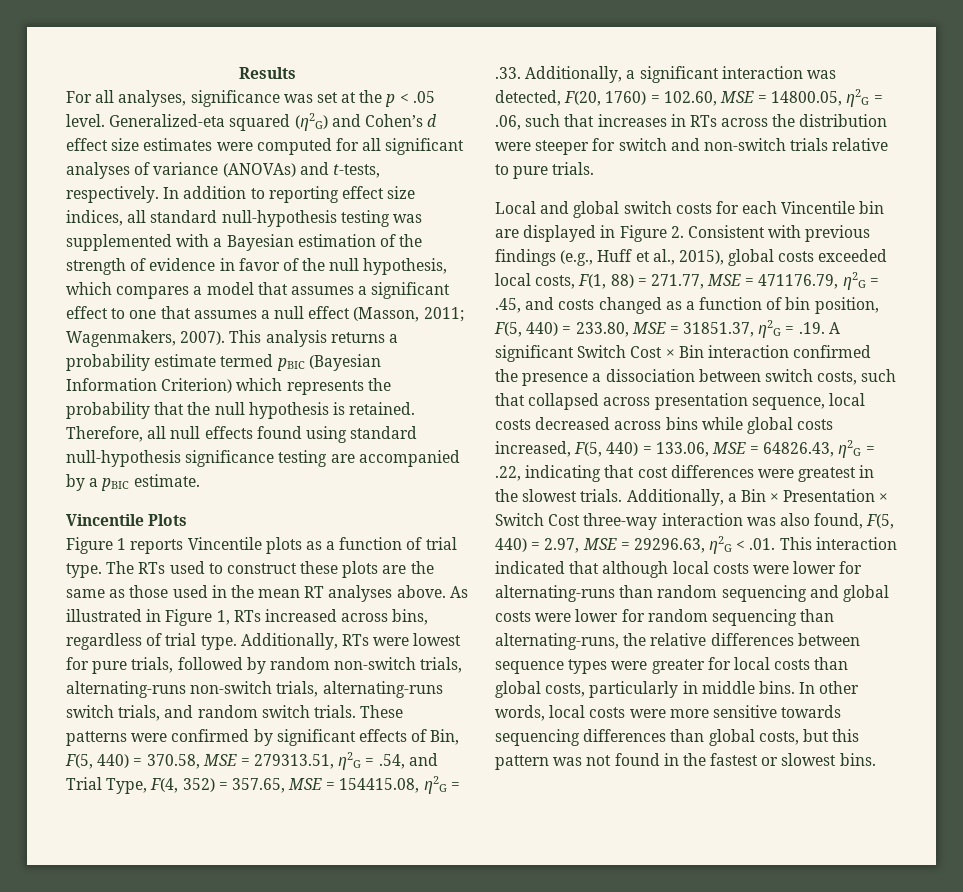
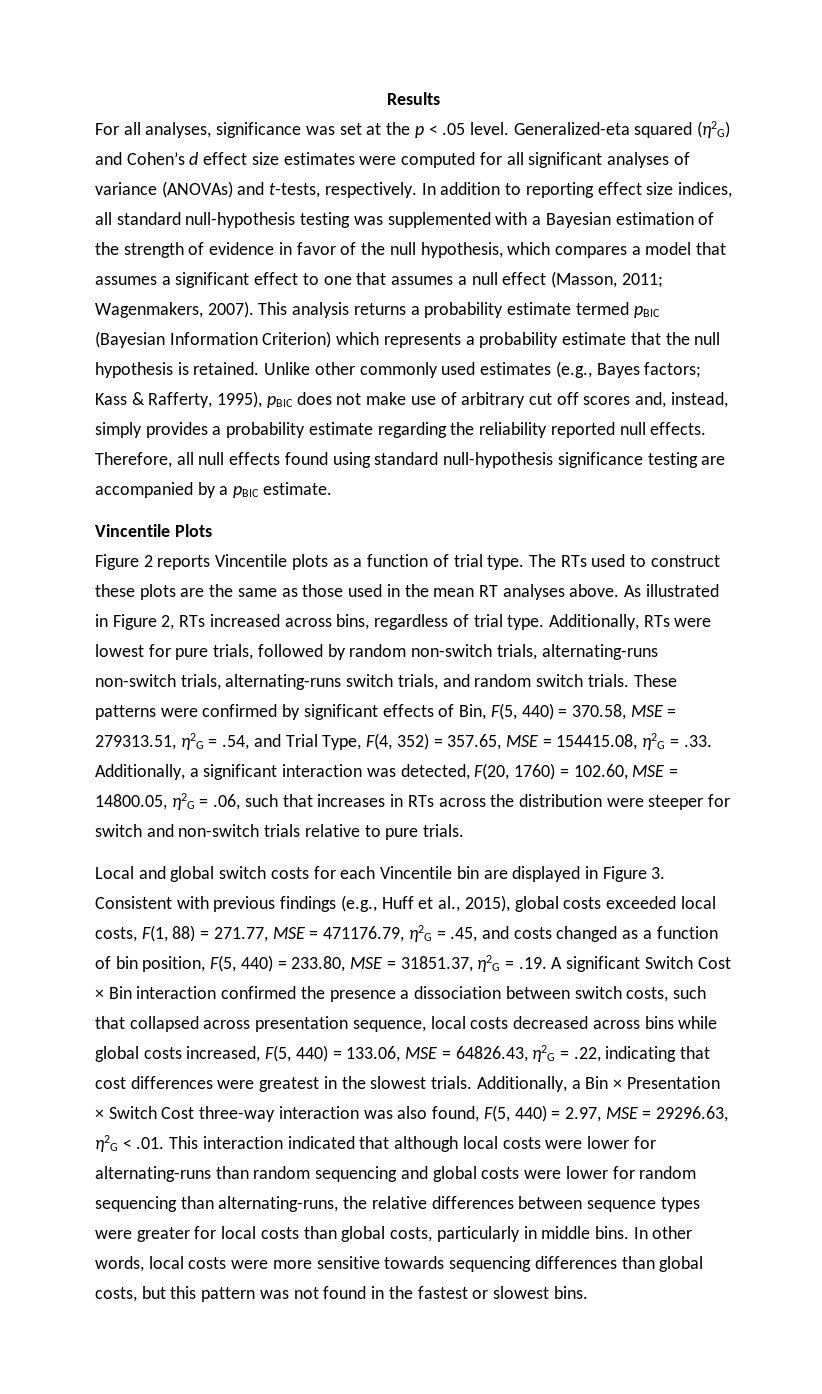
- This analysis returns a probability estimate termed pBIC (Bayesian Information Criterion) which represents the probability that the null hypothesis is retained.
+ This analysis returns a probability estimate termed pBIC (Bayesian Information Criterion) which represents a probability estimate that the null hypothesis is retained.
+ Unlike other commonly used estimates (e.g., Bayes factors; Kass & Rafferty, 1995), pBIC does not make use of arbitrary cut off scores and, instead, simply provides a probability estimate regarding the reliability reported null effects.
- Figure 1 reports Vincentile plots as a function of trial type.
+ Figure 2 reports Vincentile plots as a function of trial type.
- As illustrated in Figure 1, RTs increased across bins, regardless of trial type.
+ As illustrated in Figure 2, RTs increased across bins, regardless of trial type.
- Local and global switch costs for each Vincentile bin are displayed in Figure 2. Consistent with previous findings (e.g., Huff et al., 2015), global costs exceeded local costs, F(1, 88) = 271.77, MSE = 471176.79, η2G = .45, and costs changed as a function of bin position, F(5, 440) = 233.80, MSE = 31851.37, η2G = .19. A significant Switch Cost × Bin interaction confirmed the presence a dissociation between switch costs, such that collapsed across presentation sequence, local costs decreased across bins while global costs increased, F(5, 440) = 133.06, MSE = 64826.43, η2G = .22, indicating that cost differences were greatest in the slowest trials.
+ Local and global switch costs for each Vincentile bin are displayed in Figure 3. Consistent with previous findings (e.g., Huff et al., 2015), global costs exceeded local costs, F(1, 88) = 271.77, MSE = 471176.79, η2G = .45, and costs changed as a function of bin position, F(5, 440) = 233.80, MSE = 31851.37, η2G = .19. A significant Switch Cost × Bin interaction confirmed the presence a dissociation between switch costs, such that collapsed across presentation sequence, local costs decreased across bins while global costs increased, F(5, 440) = 133.06, MSE = 64826.43, η2G = .22, indicating that cost differences were greatest in the slowest trials.

